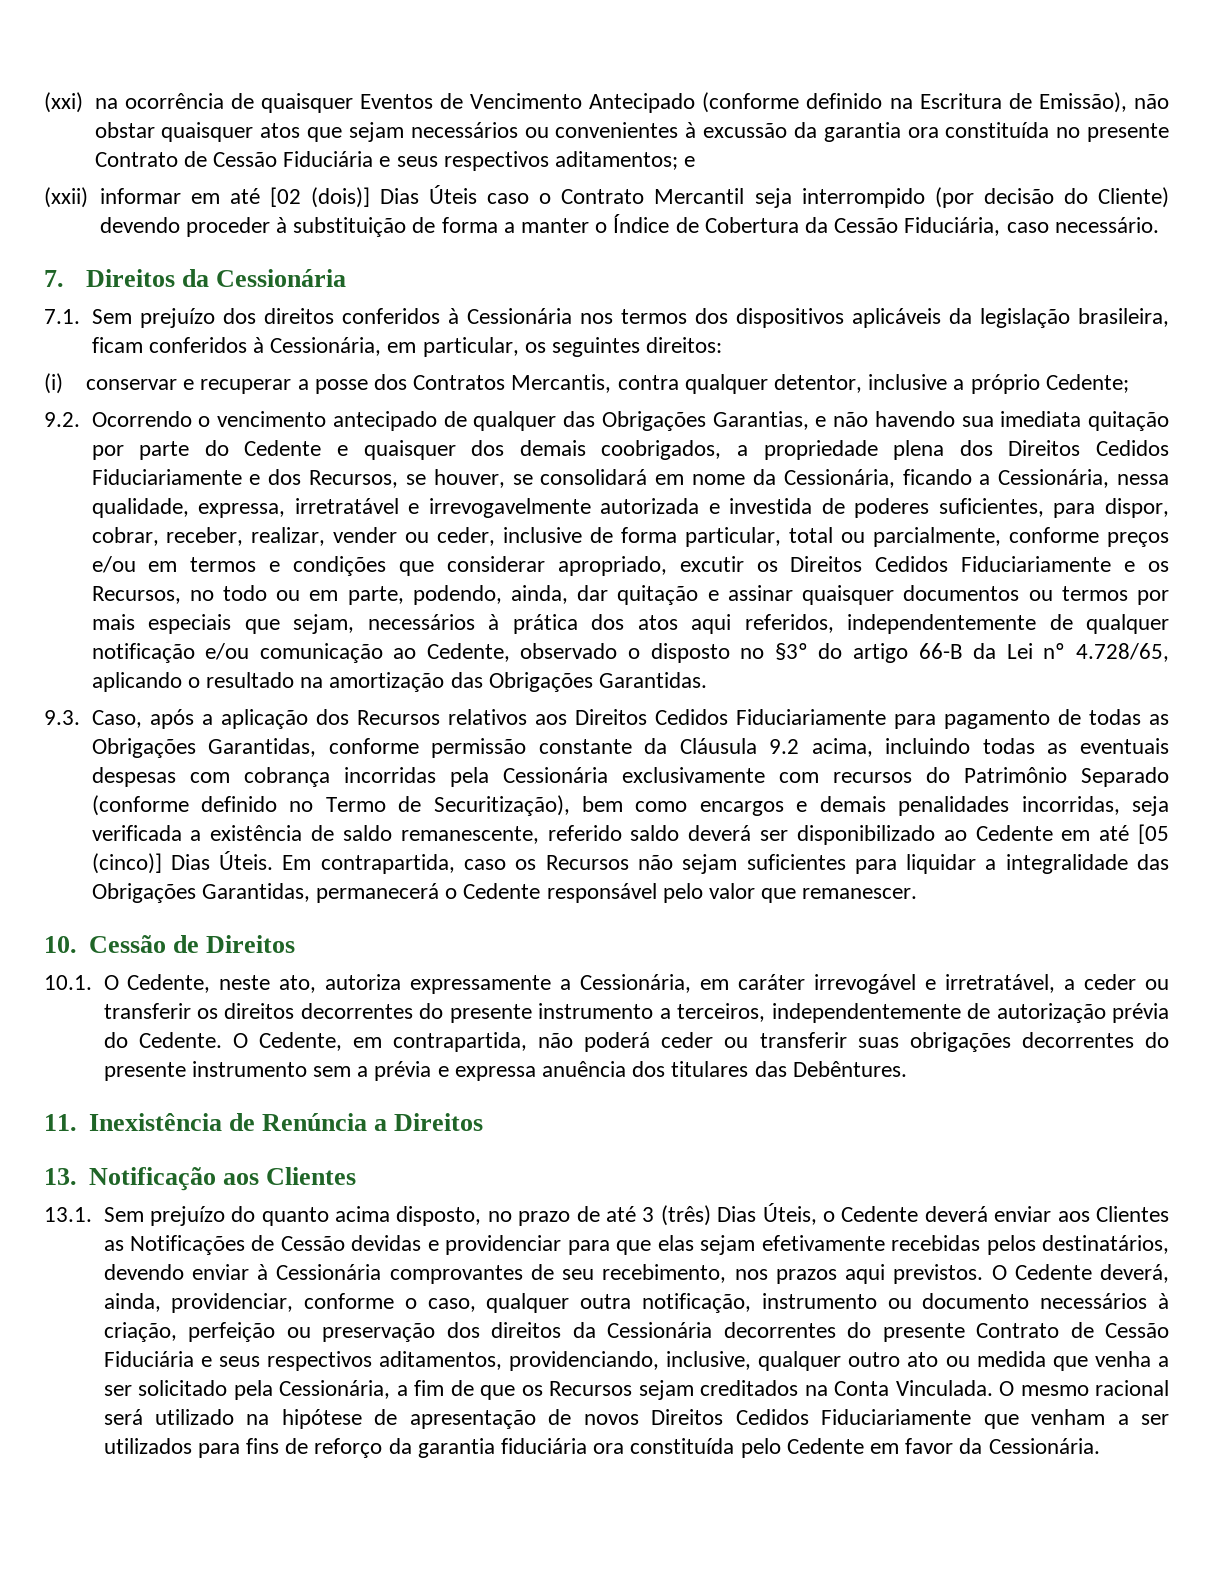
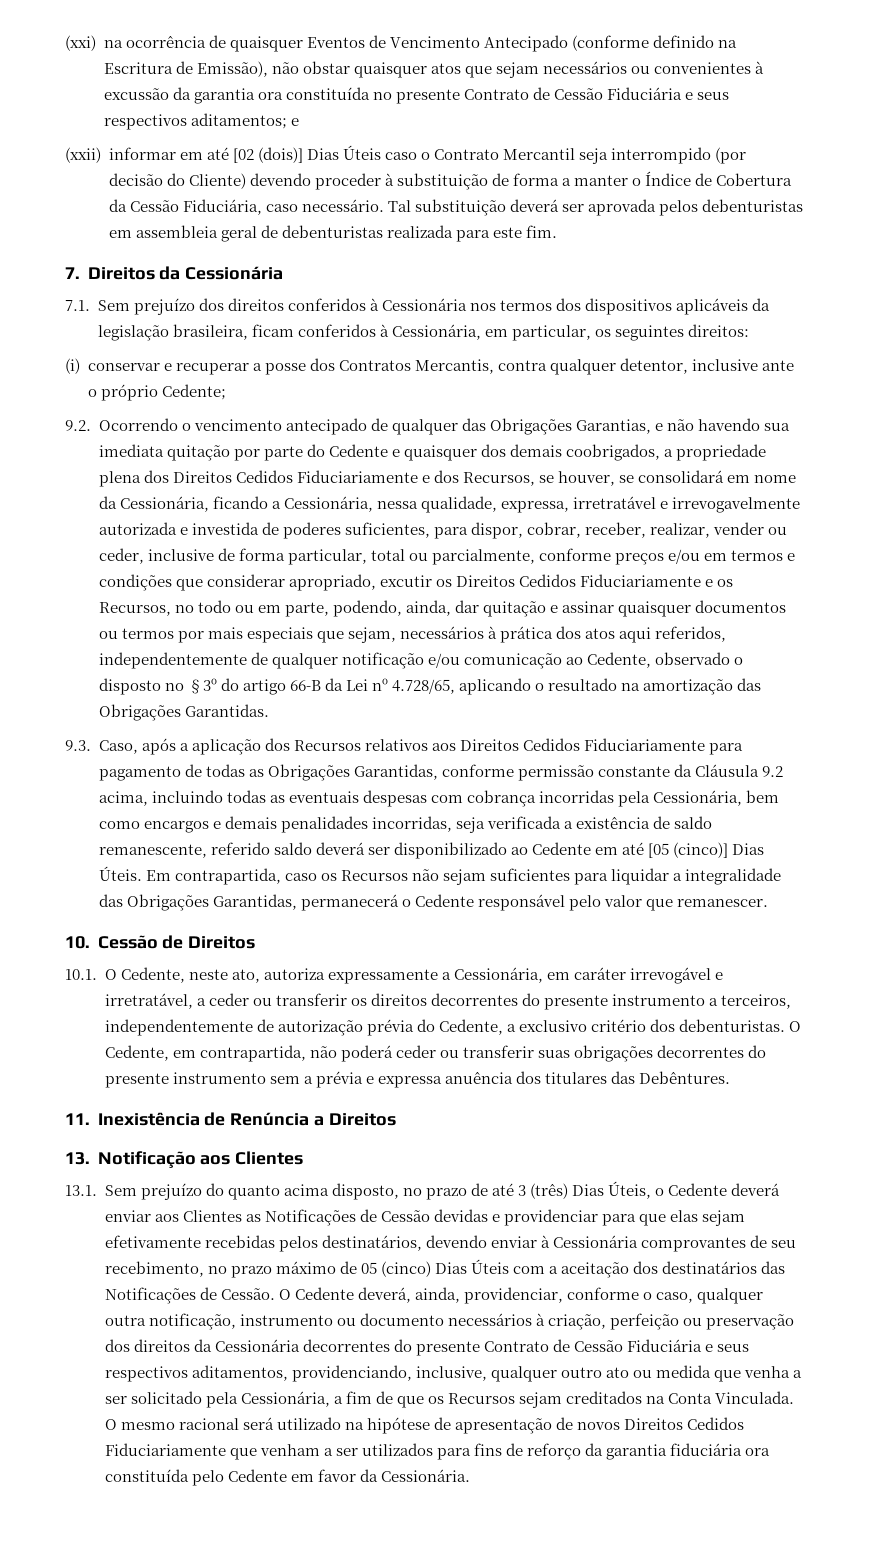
+ Tal substituição deverá ser aprovada pelos debenturistas em assembleia geral de debenturistas realizada para este fim.
- (i) conservar e recuperar a posse dos Contratos Mercantis, contra qualquer detentor, inclusive a próprio Cedente;
+ (i) conservar e recuperar a posse dos Contratos Mercantis, contra qualquer detentor, inclusive ante o próprio Cedente;
- 9.3. Caso, após a aplicação dos Recursos relativos aos Direitos Cedidos Fiduciariamente para pagamento de todas as Obrigações Garantidas, conforme permissão constante da Cláusula 9.2 acima, incluindo todas as eventuais despesas com cobrança incorridas pela Cessionária exclusivamente com recursos do Patrimônio Separado (conforme definido no Termo de Securitização), bem como encargos e demais penalidades incorridas, seja verificada a existência de saldo remanescente, referido saldo deverá ser disponibilizado ao Cedente em até [05 (cinco)] Dias Úteis.
+ 9.3. Caso, após a aplicação dos Recursos relativos aos Direitos Cedidos Fiduciariamente para pagamento de todas as Obrigações Garantidas, conforme permissão constante da Cláusula 9.2 acima, incluindo todas as eventuais despesas com cobrança incorridas pela Cessionária, bem como encargos e demais penalidades incorridas, seja verificada a existência de saldo remanescente, referido saldo deverá ser disponibilizado ao Cedente em até [05 (cinco)] Dias Úteis.
- 10.1. O Cedente, neste ato, autoriza expressamente a Cessionária, em caráter irrevogável e irretratável, a ceder ou transferir os direitos decorrentes do presente instrumento a terceiros, independentemente de autorização prévia do Cedente.
+ 10.1. O Cedente, neste ato, autoriza expressamente a Cessionária, em caráter irrevogável e irretratável, a ceder ou transferir os direitos decorrentes do presente instrumento a terceiros, independentemente de autorização prévia do Cedente, a exclusivo critério dos debenturistas.
- 13.1. Sem prejuízo do quanto acima disposto, no prazo de até 3 (três) Dias Úteis, o Cedente deverá enviar aos Clientes as Notificações de Cessão devidas e providenciar para que elas sejam efetivamente recebidas pelos destinatários, devendo enviar à Cessionária comprovantes de seu recebimento, nos prazos aqui previstos.
+ 13.1. Sem prejuízo do quanto acima disposto, no prazo de até 3 (três) Dias Úteis, o Cedente deverá enviar aos Clientes as Notificações de Cessão devidas e providenciar para que elas sejam efetivamente recebidas pelos destinatários, devendo enviar à Cessionária comprovantes de seu recebimento, no prazo máximo de 05 (cinco) Dias Úteis com a aceitação dos destinatários das Notificações de Cessão.

